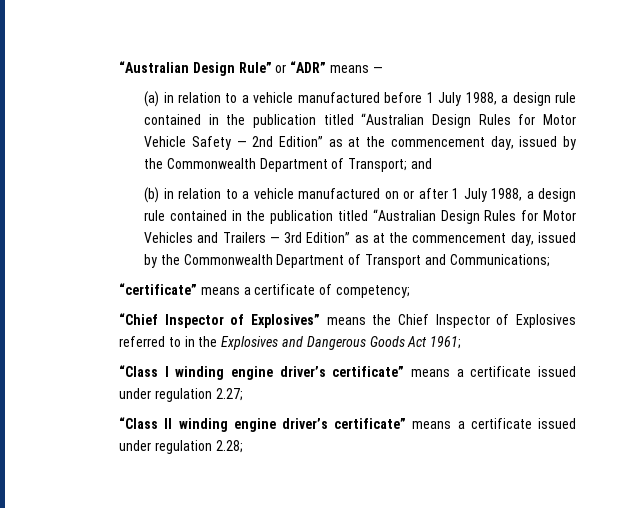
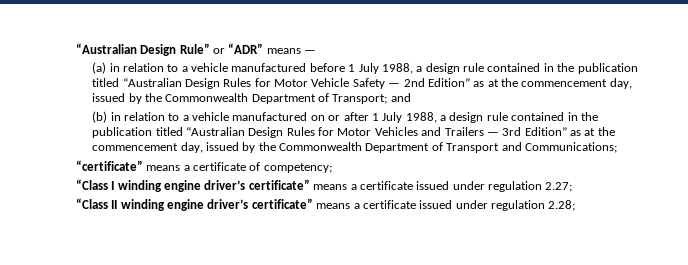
- “Chief Inspector of Explosives” means the Chief Inspector of Explosives referred to in the Explosives and Dangerous Goods Act 1961;

